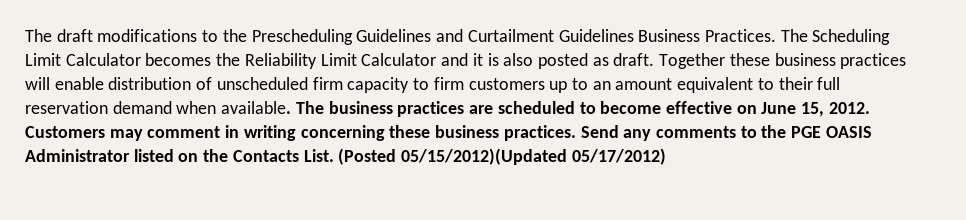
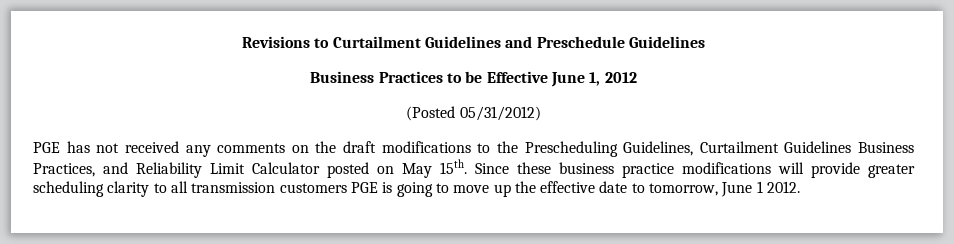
- The draft modifications to the Prescheduling Guidelines and Curtailment Guidelines Business Practices. The Scheduling Limit Calculator becomes the Reliability Limit Calculator and it is also posted as draft. Together these business practices will enable distribution of unscheduled firm capacity to firm customers up to an amount equivalent to their full reservation demand when available. The business practices are scheduled to become effective on June 15, 2012. Customers may comment in writing concerning these business practices. Send any comments to the PGE OASIS Administrator listed on the Contacts List. (Posted 05/15/2012)(Updated 05/17/2012)
+ Revisions to Curtailment Guidelines and Preschedule Guidelines
+ Business Practices to be Effective June 1, 2012
+ (Posted 05/31/2012)
+ PGE has not received any comments on the draft modifications to the Prescheduling Guidelines, Curtailment Guidelines Business Practices, and Reliability Limit Calculator posted on May 15th. Since these business practice modifications will provide greater scheduling clarity to all transmission customers PGE is going to move up the effective date to tomorrow, June 1 2012.

